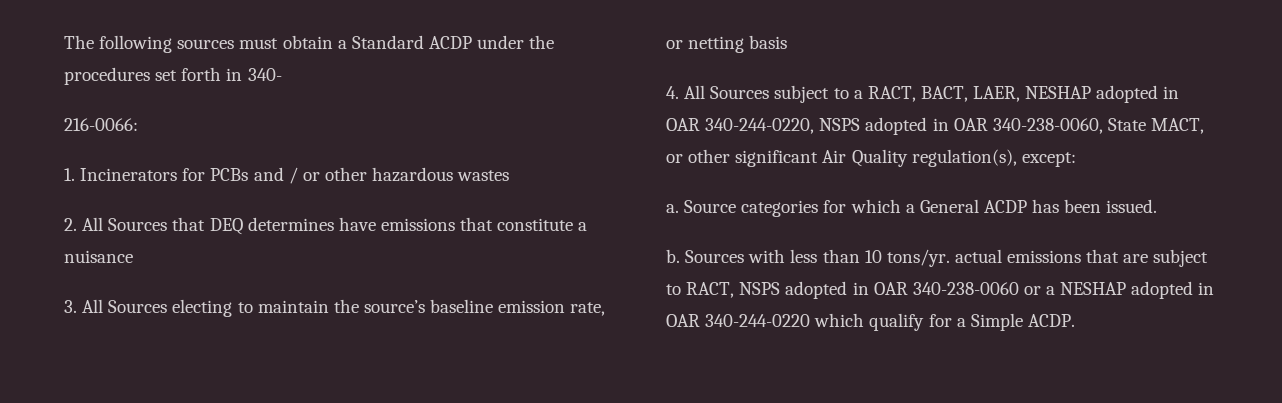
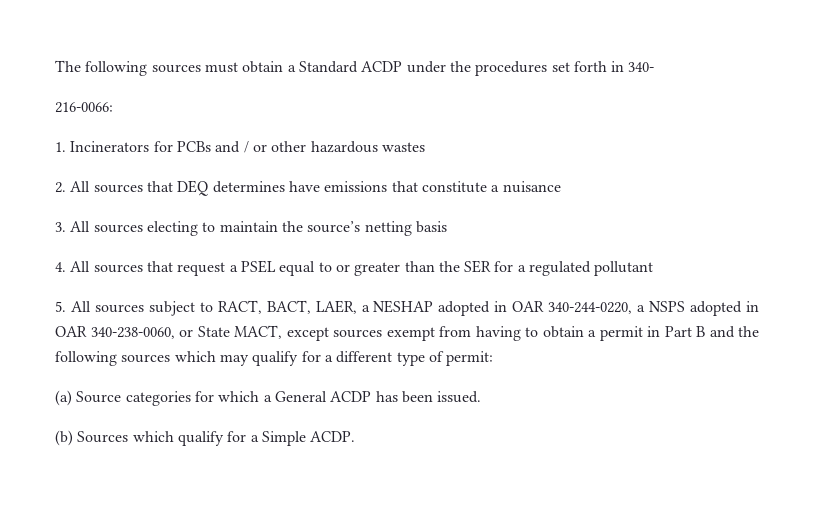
- 2. All Sources that DEQ determines have emissions that constitute a nuisance
+ 2. All sources that DEQ determines have emissions that constitute a nuisance
- 3. All Sources electing to maintain the source’s baseline emission rate, or netting basis
+ 3. All sources electing to maintain the source’s netting basis
- 4. All Sources subject to a RACT, BACT, LAER, NESHAP adopted in OAR 340-244-0220, NSPS adopted in OAR 340-238-0060, State MACT, or other significant Air Quality regulation(s), except:
- a. Source categories for which a General ACDP has been issued.
+ 4. All sources that request a PSEL equal to or greater than the SER for a regulated pollutant
+ 5. All sources subject to RACT, BACT, LAER, a NESHAP adopted in OAR 340-244-0220, a NSPS adopted in OAR 340-238-0060, or State MACT, except sources exempt from having to obtain a permit in Part B and the following sources which may qualify for a different type of permit:
+ (a) Source categories for which a General ACDP has been issued.
- b. Sources with less than 10 tons/yr. actual emissions that are subject to RACT, NSPS adopted in OAR 340-238-0060 or a NESHAP adopted in OAR 340-244-0220 which qualify for a Simple ACDP.
+ (b) Sources which qualify for a Simple ACDP.

